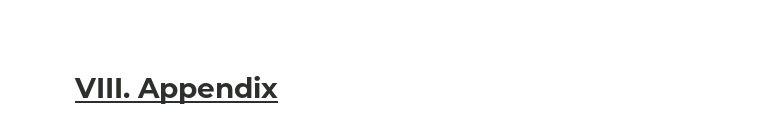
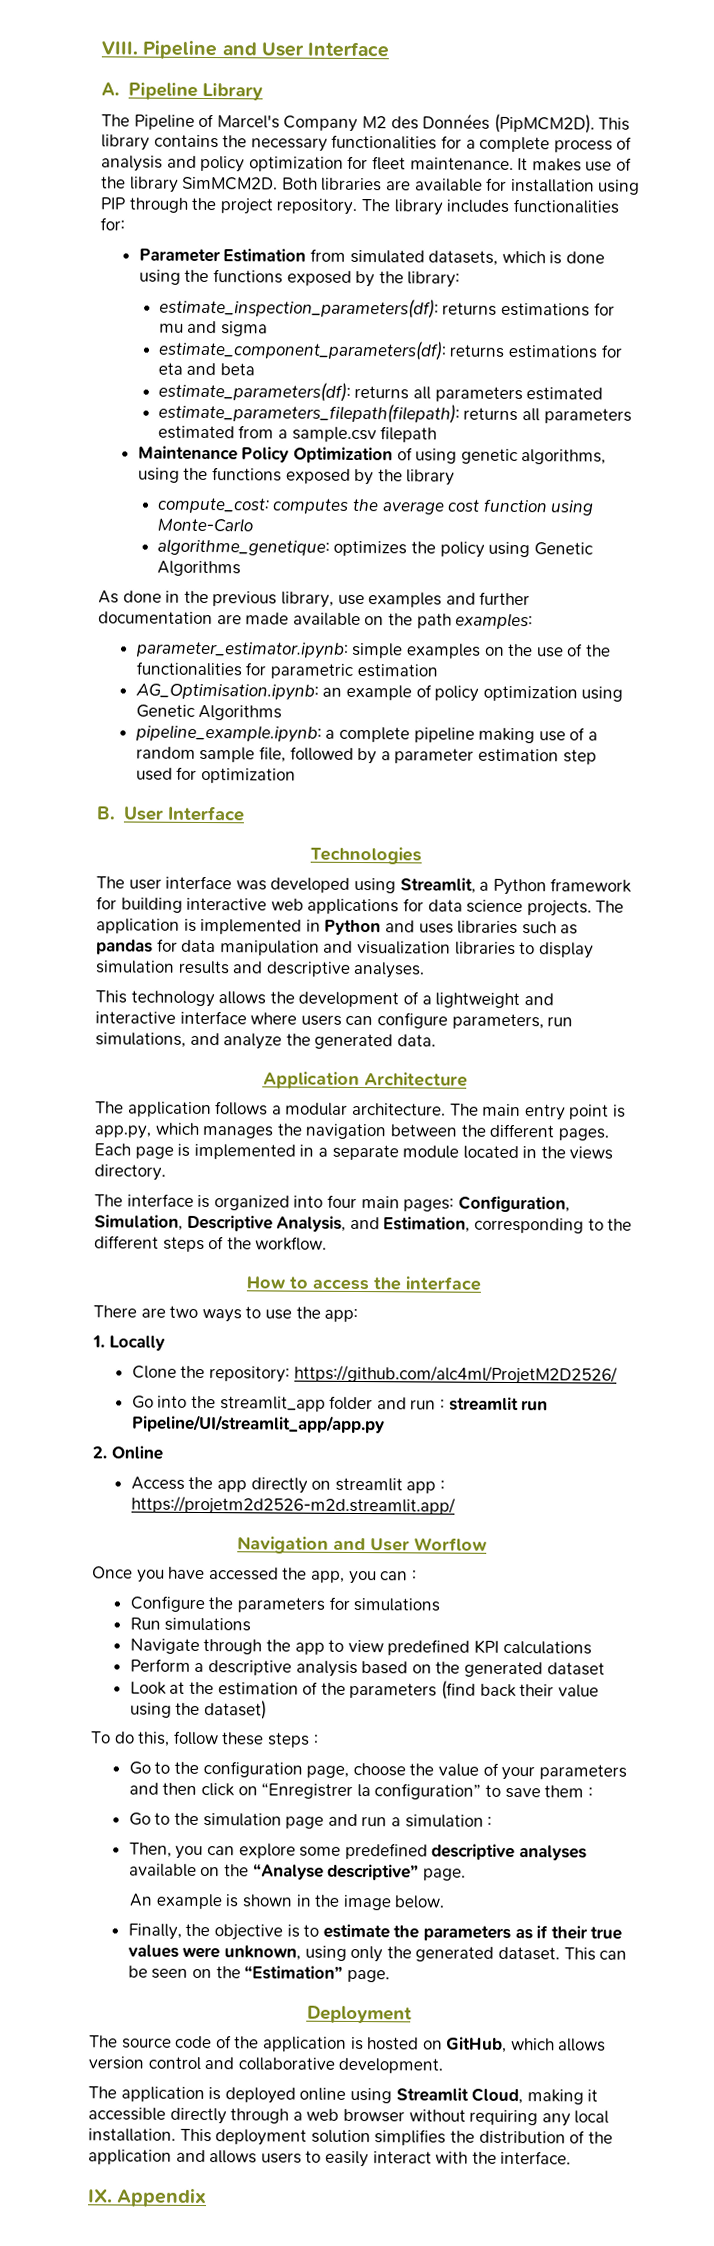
- Appendix
+ Pipeline and User Interface
+ A. Pipeline Library
+ The Pipeline of Marcel's Company M2 des Données (PipMCM2D). This library contains the necessary functionalities for a complete process of analysis and policy optimization for fleet maintenance. It makes use of the library SimMCM2D. Both libraries are available for installation using PIP through the project repository. The library includes functionalities for:
+ Parameter Estimation from simulated datasets, which is done using the functions exposed by the library:
+ estimate_inspection_parameters(df): returns estimations for mu and sigma
+ estimate_component_parameters(df): returns estimations for eta and beta
+ estimate_parameters(df): returns all parameters estimated
+ estimate_parameters_filepath(filepath): returns all parameters estimated from a sample.csv filepath
+ Maintenance Policy Optimization of using genetic algorithms, using the functions exposed by the library
+ compute_cost: computes the average cost function using Monte-Carlo
+ algorithme_genetique: optimizes the policy using Genetic Algorithms
+ As done in the previous library, use examples and further documentation are made available on the path examples:
+ parameter_estimator.ipynb: simple examples on the use of the functionalities for parametric estimation
+ AG_Optimisation.ipynb: an example of policy optimization using Genetic Algorithms
+ pipeline_example.ipynb: a complete pipeline making use of a random sample file, followed by a parameter estimation step used for optimization
+ B. User Interface
+ Technologies
+ The user interface was developed using Streamlit, a Python framework for building interactive web applications for data science projects. The application is implemented in Python and uses libraries such as pandas for data manipulation and visualization libraries to display simulation results and descriptive analyses.
+ This technology allows the development of a lightweight and interactive interface where users can configure parameters, run simulations, and analyze the generated data.
+ Application Architecture
+ The application follows a modular architecture. The main entry point is app.py, which manages the navigation between the different pages. Each page is implemented in a separate module located in the views directory.
+ The interface is organized into four main pages: Configuration, Simulation, Descriptive Analysis, and Estimation, corresponding to the different steps of the workflow.
+ How to access the interface
+ There are two ways to use the app:
+ 1. Locally
+ Clone the repository: https://github.com/alc4ml/ProjetM2D2526/
+ Go into the streamlit_app folder and run : streamlit run Pipeline/UI/streamlit_app/app.py
+ 2. Online
+ Access the app directly on streamlit app : https://projetm2d2526-m2d.streamlit.app/
+ Navigation and User Worflow
+ Once you have accessed the app, you can :
+ Configure the parameters for simulations
+ Run simulations
+ Navigate through the app to view predefined KPI calculations
+ Perform a descriptive analysis based on the generated dataset
+ Look at the estimation of the parameters (find back their value using the dataset)
+ To do this, follow these steps :
+ Go to the configuration page, choose the value of your parameters and then click on “Enregistrer la configuration” to save them :
+ Go to the simulation page and run a simulation :
+ Then, you can explore some predefined descriptive analyses available on the “Analyse descriptive” page.
+ An example is shown in the image below.
+ Finally, the objective is to estimate the parameters as if their true values were unknown, using only the generated dataset. This can be seen on the “Estimation” page.
+ Deployment
+ The source code of the application is hosted on GitHub, which allows version control and collaborative development.
+ The application is deployed online using Streamlit Cloud, making it accessible directly through a web browser without requiring any local installation. This deployment solution simplifies the distribution of the application and allows users to easily interact with the interface.
+ IX. Appendix

